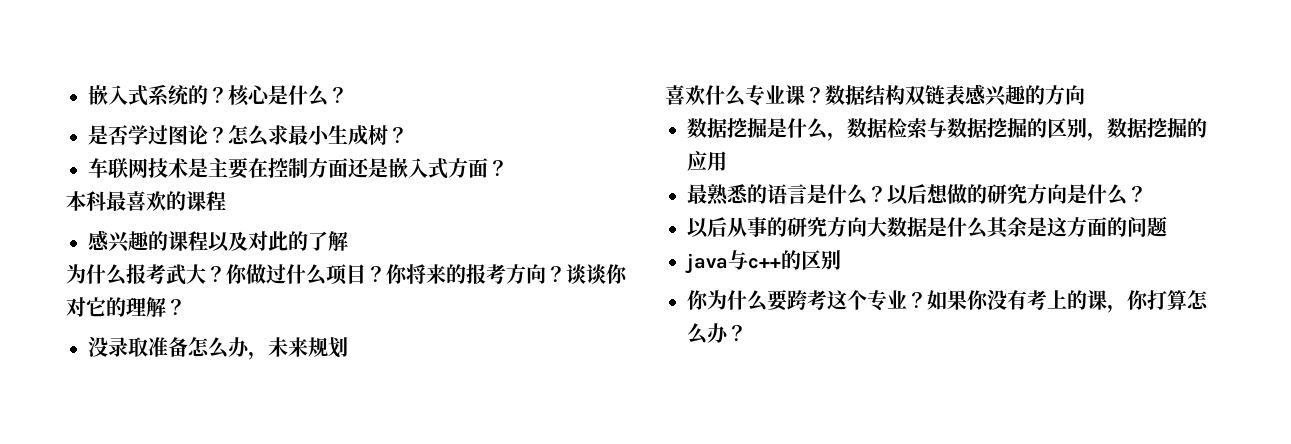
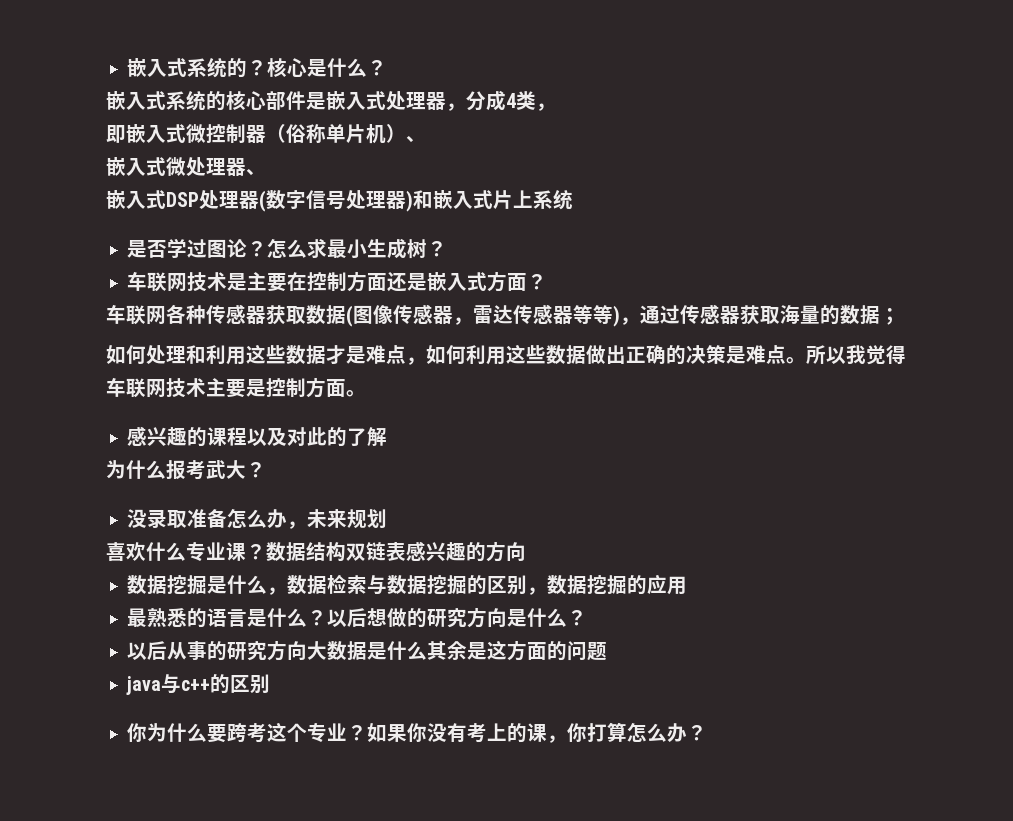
+ 嵌入式系统的核心部件是嵌入式处理器，分成4类，
+ 即嵌入式微控制器（俗称单片机）、
+ 嵌入式微处理器、
+ 嵌入式DSP处理器(数字信号处理器)和嵌入式片上系统
- 本科最喜欢的课程
+ 车联网各种传感器获取数据(图像传感器，雷达传感器等等)，通过传感器获取海量的数据；
+ 如何处理和利用这些数据才是难点，如何利用这些数据做出正确的决策是难点。所以我觉得车联网技术主要是控制方面。
- 你做过什么项目？你将来的报考方向？谈谈你对它的理解？

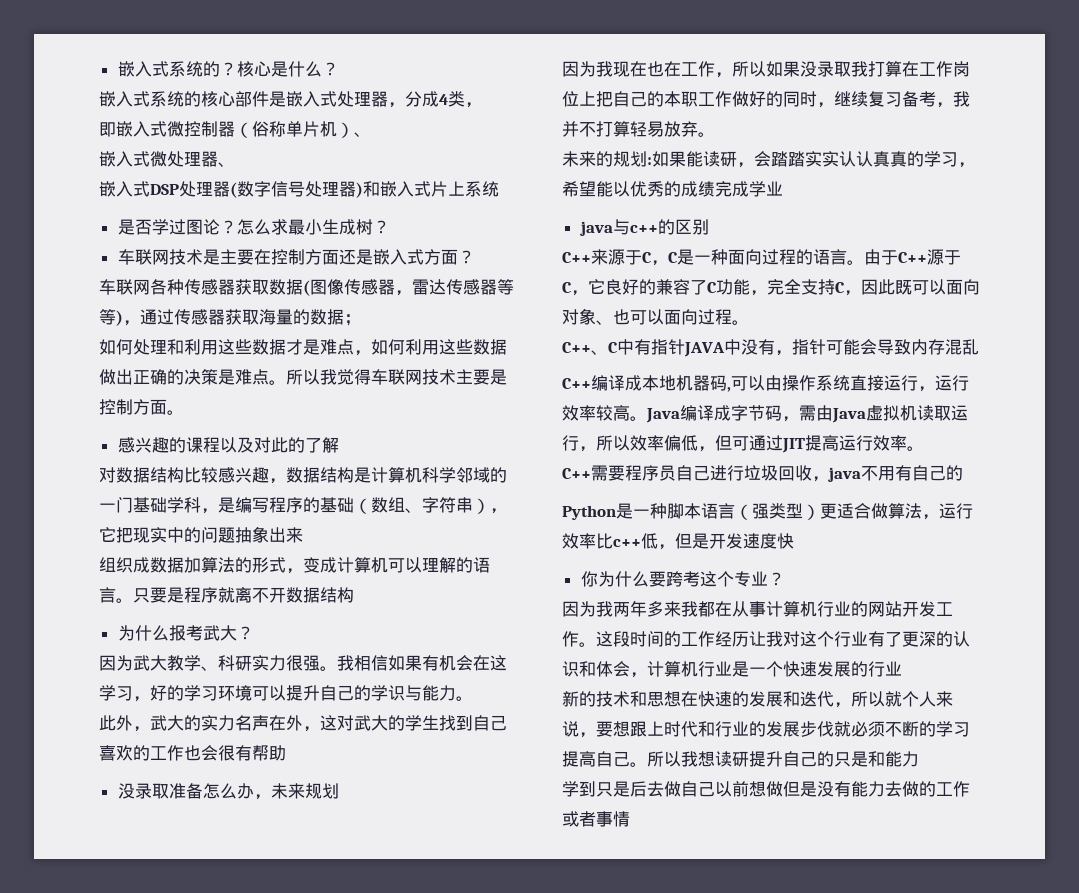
+ 对数据结构比较感兴趣，数据结构是计算机科学邻域的一门基础学科，是编写程序的基础（数组、字符串），它把现实中的问题抽象出来
+ 组织成数据加算法的形式，变成计算机可以理解的语言。只要是程序就离不开数据结构
  为什么报考武大？
+ 因为武大教学、科研实力很强。我相信如果有机会在这学习，好的学习环境可以提升自己的学识与能力。
+ 此外，武大的实力名声在外，这对武大的学生找到自己喜欢的工作也会很有帮助
- 喜欢什么专业课？数据结构双链表感兴趣的方向
- 数据挖掘是什么，数据检索与数据挖掘的区别，数据挖掘的应用
- 最熟悉的语言是什么？以后想做的研究方向是什么？
- 以后从事的研究方向大数据是什么其余是这方面的问题
+ 因为我现在也在工作，所以如果没录取我打算在工作岗位上把自己的本职工作做好的同时，继续复习备考，我并不打算轻易放弃。
+ 未来的规划:如果能读研，会踏踏实实认认真真的学习，希望能以优秀的成绩完成学业
  java与c++的区别
+ C++来源于C，C是一种面向过程的语言。由于C++源于C，它良好的兼容了C功能，完全支持C，因此既可以面向对象、也可以面向过程。
+ C++、C中有指针JAVA中没有，指针可能会导致内存混乱
+ C++编译成本地机器码,可以由操作系统直接运行，运行效率较高。Java编译成字节码，需由Java虚拟机读取运行，所以效率偏低，但可通过JIT提高运行效率。
+ C++需要程序员自己进行垃圾回收，java不用有自己的
+ Python是一种脚本语言（强类型）更适合做算法，运行效率比c++低，但是开发速度快
- 你为什么要跨考这个专业？如果你没有考上的课，你打算怎么办？
+ 你为什么要跨考这个专业？
+ 因为我两年多来我都在从事计算机行业的网站开发工作。这段时间的工作经历让我对这个行业有了更深的认识和体会，计算机行业是一个快速发展的行业
+ 新的技术和思想在快速的发展和迭代，所以就个人来说，要想跟上时代和行业的发展步伐就必须不断的学习提高自己。所以我想读研提升自己的只是和能力
+ 学到只是后去做自己以前想做但是没有能力去做的工作或者事情

